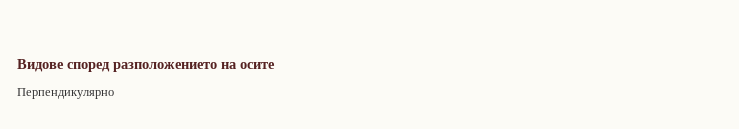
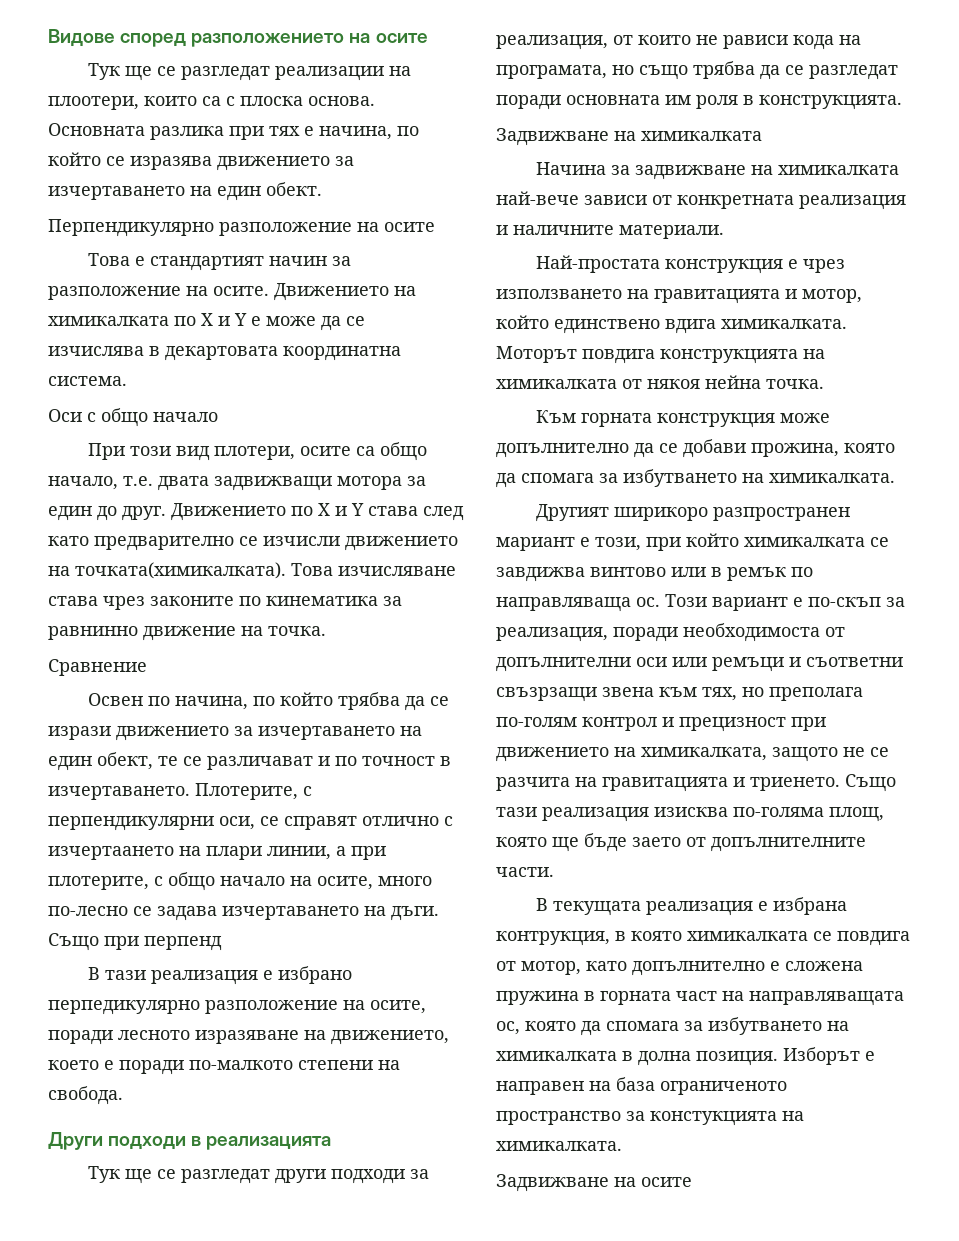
- Перпендикулярно
+ Тук ще се разгледат реализации на плоотери, които са с плоска основа. Основната разлика при тях е начина, по който се изразява движението за изчертаването на един обект.
+ Перпендикулярно разположение на осите
+ Това е стандартият начин за разположение на осите. Движението на химикалката по X и Y е може да се изчислява в декартовата координатна система.
+ Оси с общо начало
+ При този вид плотери, осите са общо начало, т.е. двата задвижващи мотора за един до друг. Движението по X и Y става след като предварително се изчисли движението на точката(химикалката). Това изчисляване става чрез законите по кинематика за равнинно движение на точка.
+ Сравнение
+ Освен по начина, по който трябва да се изрази движението за изчертаването на един обект, те се различават и по точност в изчертаването. Плотерите, с перпендикулярни оси, се справят отлично с изчертаането на плари линии, а при плотерите, с общо начало на осите, много по-лесно се задава изчертаването на дъги. Също при перпенд
+ В тази реализация е избрано перпедикулярно разположение на осите, поради лесното изразяване на движението, което е поради по-малкото степени на свобода.
+ Други подходи в реализацията
+ Тук ще се разгледат други подходи за реализация, от които не рависи кода на програмата, но също трябва да се разгледат поради основната им роля в конструкцията.
+ Задвижване на химикалката
+ Начина за задвижване на химикалката най-вече зависи от конкретната реализация и наличните материали.
+ Най-простата конструкция е чрез използването на гравитацията и мотор, който единствено вдига химикалката. Моторът повдига конструкцията на химикалката от някоя нейна точка.
+ Към горната конструкция може допълнително да се добави прожина, която да спомага за избутването на химикалката.
+ Другият ширикоро разпространен мариант е този, при който химикалката се завдижва винтово или в ремък по направляваща ос. Този вариант е по-скъп за реализация, поради необходимоста от допълнителни оси или ремъци и съответни свъзрзащи звена към тях, но преполага по-голям контрол и прецизност при движението на химикалката, защото не се разчита на гравитацията и триенето. Също тази реализация изисква по-голяма площ, която ще бъде заето от допълнителните части.
+ В текущата реализация е избрана контрукция, в която химикалката се повдига от мотор, като допълнително е сложена пружина в горната част на направляващата ос, която да спомага за избутването на химикалката в долна позиция. Изборът е направен на база ограниченото пространство за констукцията на химикалката.
+ Задвижване на осите

